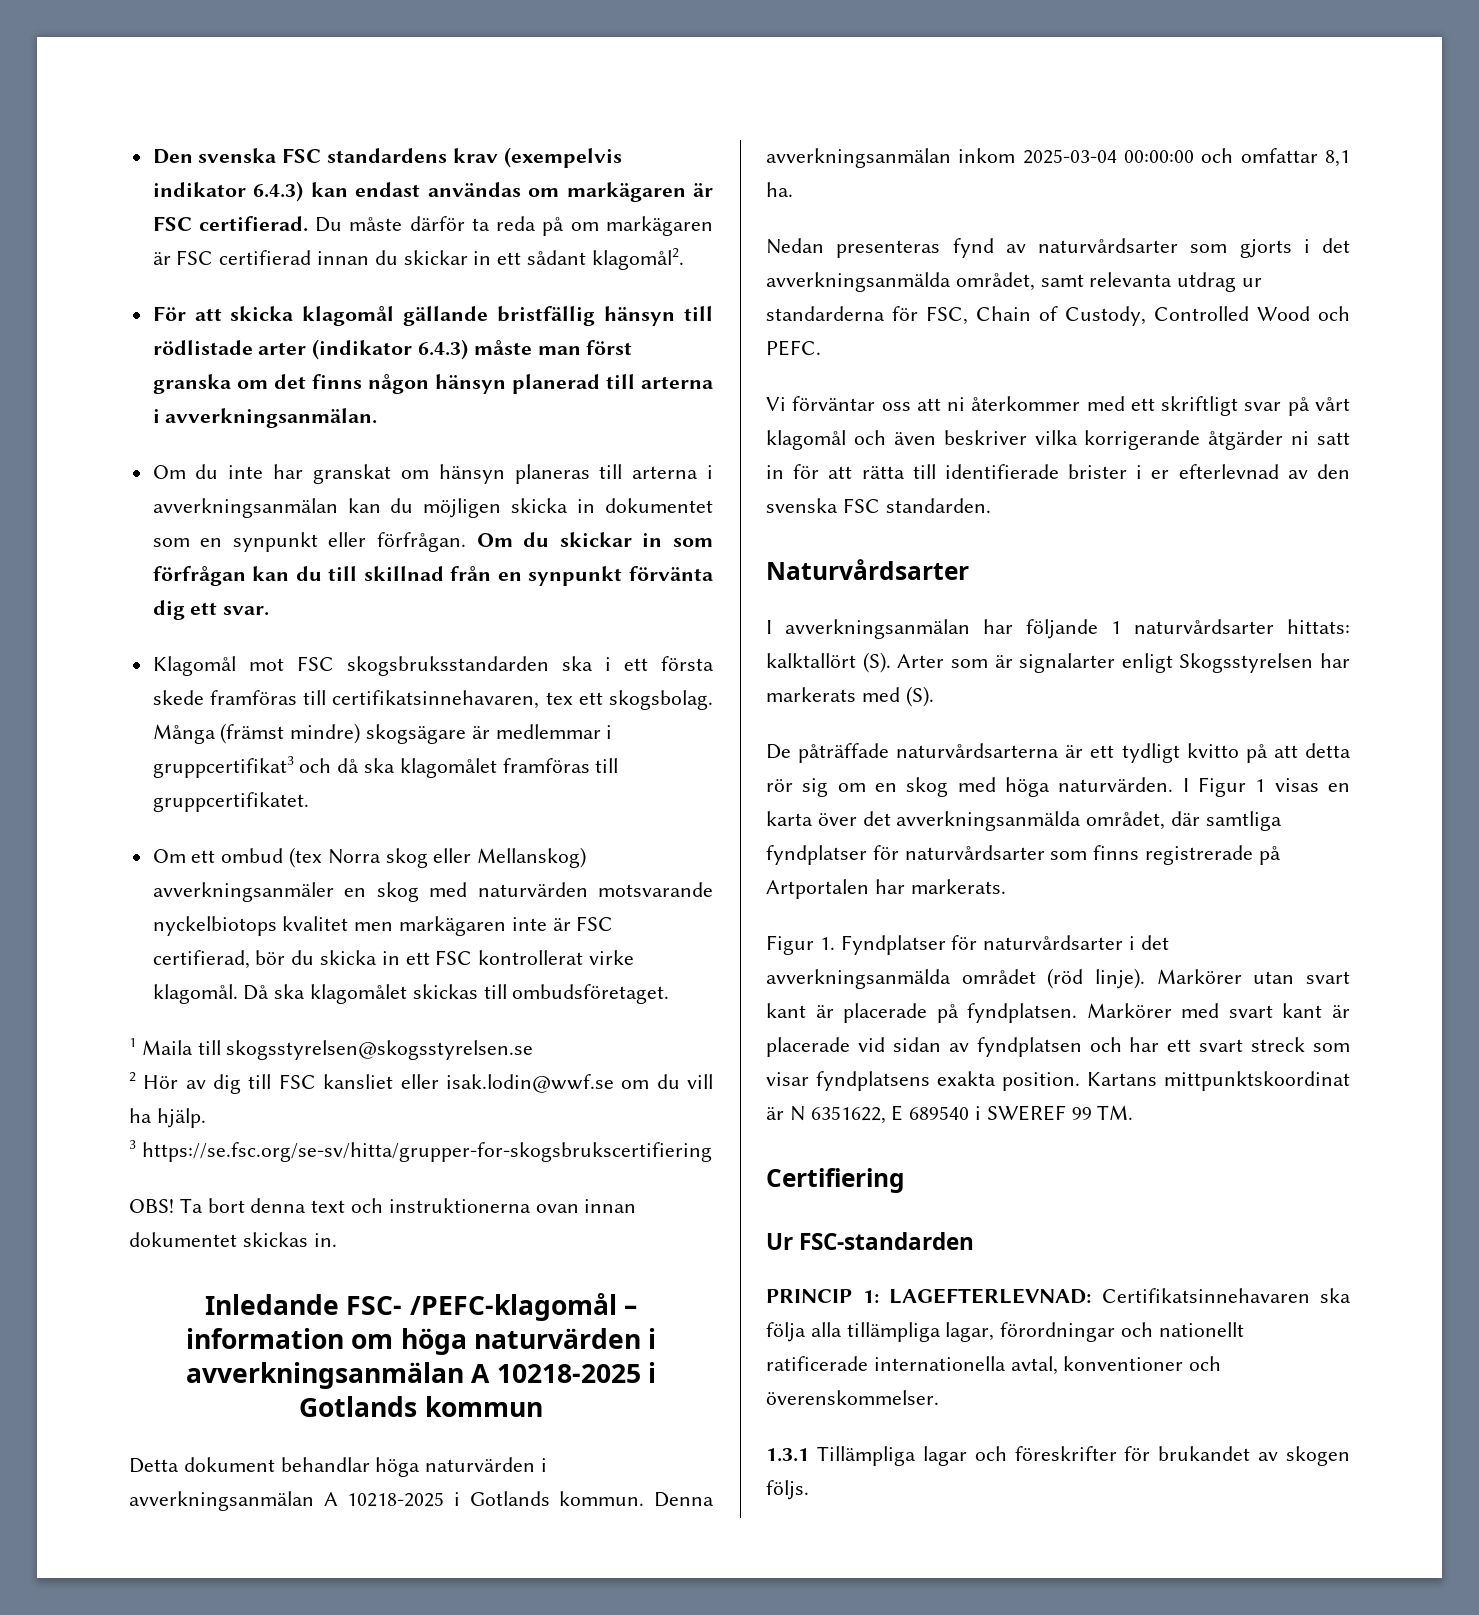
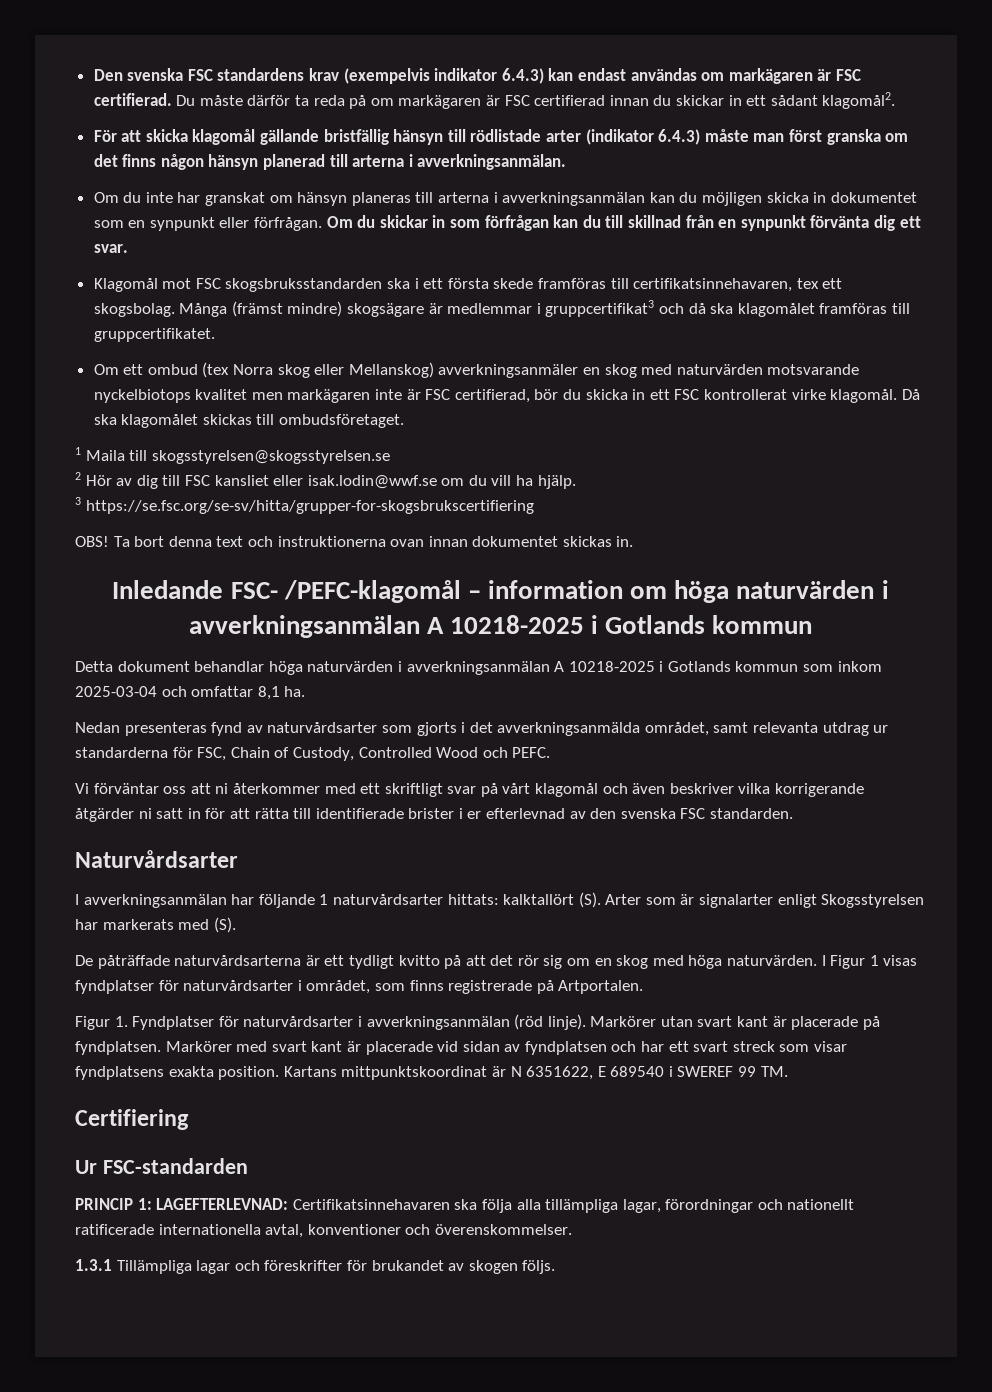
- Detta dokument behandlar höga naturvärden i avverkningsanmälan A 10218-2025 i Gotlands kommun. Denna avverkningsanmälan inkom 2025-03-04 00:00:00 och omfattar 8,1 ha.
+ Detta dokument behandlar höga naturvärden i avverkningsanmälan A 10218-2025 i Gotlands kommun som inkom 2025-03-04 och omfattar 8,1 ha.
- De påträffade naturvårdsarterna är ett tydligt kvitto på att detta rör sig om en skog med höga naturvärden.
+ De påträffade naturvårdsarterna är ett tydligt kvitto på att det rör sig om en skog med höga naturvärden.
- I Figur 1 visas en karta över det avverkningsanmälda området, där samtliga fyndplatser för naturvårdsarter som finns registrerade på Artportalen har markerats.
+ I Figur 1 visas fyndplatser för naturvårdsarter i området, som finns registrerade på Artportalen.
- Figur 1. Fyndplatser för naturvårdsarter i det avverkningsanmälda området (röd linje).
+ Figur 1. Fyndplatser för naturvårdsarter i avverkningsanmälan (röd linje).

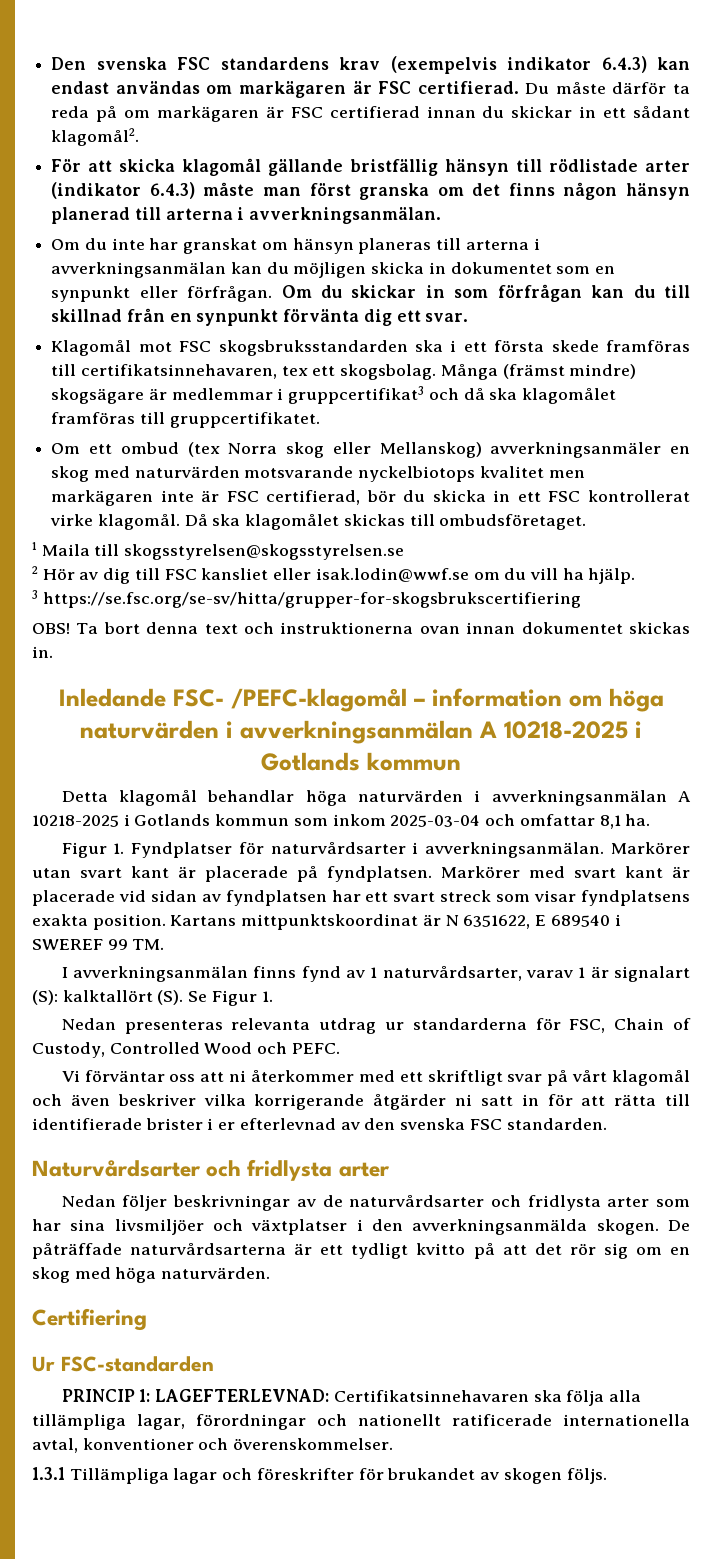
- Detta dokument behandlar höga naturvärden i avverkningsanmälan A 10218-2025 i Gotlands kommun som inkom 2025-03-04 och omfattar 8,1 ha.
+ Detta klagomål behandlar höga naturvärden i avverkningsanmälan A 10218-2025 i Gotlands kommun som inkom 2025-03-04 och omfattar 8,1 ha.
- Nedan presenteras fynd av naturvårdsarter som gjorts i det avverkningsanmälda området, samt relevanta utdrag ur standarderna för FSC, Chain of Custody, Controlled Wood och PEFC.
+ Figur 1. Fyndplatser för naturvårdsarter i avverkningsanmälan. Markörer utan svart kant är placerade på fyndplatsen. Markörer med svart kant är placerade vid sidan av fyndplatsen har ett svart streck som visar fyndplatsens exakta position. Kartans mittpunktskoordinat är N 6351622, E 689540 i SWEREF 99 TM.
+ I avverkningsanmälan finns fynd av 1 naturvårdsarter, varav 1 är signalart (S): kalktallört (S). Se Figur 1.
+ Nedan presenteras relevanta utdrag ur standarderna för FSC, Chain of Custody, Controlled Wood och PEFC.
- Naturvårdsarter
- I avverkningsanmälan har följande 1 naturvårdsarter hittats: kalktallört (S). Arter som är signalarter enligt Skogsstyrelsen har markerats med (S).
- De påträffade naturvårdsarterna är ett tydligt kvitto på att det rör sig om en skog med höga naturvärden. I Figur 1 visas fyndplatser för naturvårdsarter i området, som finns registrerade på Artportalen.
- Figur 1. Fyndplatser för naturvårdsarter i avverkningsanmälan (röd linje). Markörer utan svart kant är placerade på fyndplatsen. Markörer med svart kant är placerade vid sidan av fyndplatsen och har ett svart streck som visar fyndplatsens exakta position. Kartans mittpunktskoordinat är N 6351622, E 689540 i SWEREF 99 TM.
+ Naturvårdsarter och fridlysta arter
+ Nedan följer beskrivningar av de naturvårdsarter och fridlysta arter som har sina livsmiljöer och växtplatser i den avverkningsanmälda skogen. De påträffade naturvårdsarterna är ett tydligt kvitto på att det rör sig om en skog med höga naturvärden.

